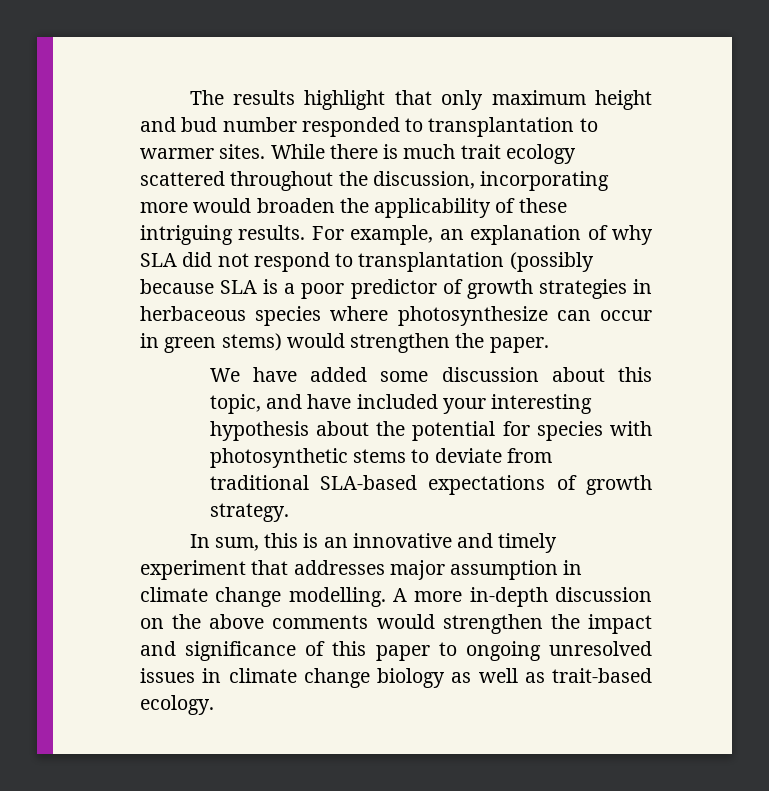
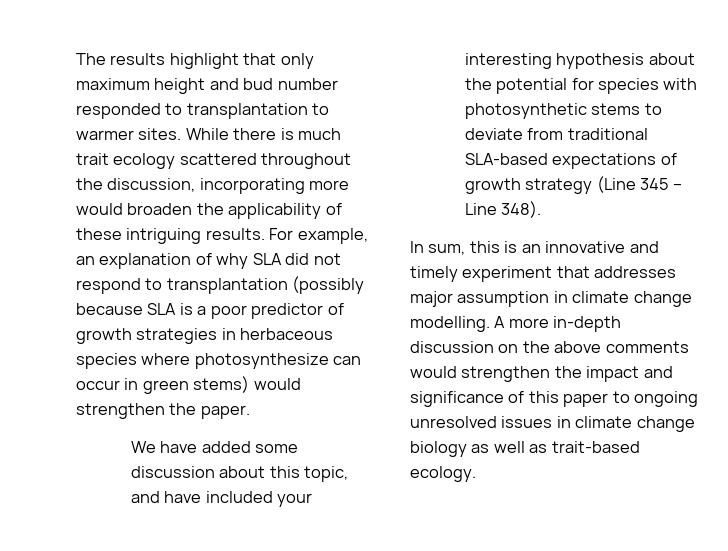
- We have added some discussion about this topic, and have included your interesting hypothesis about the potential for species with photosynthetic stems to deviate from traditional SLA-based expectations of growth strategy.
+ We have added some discussion about this topic, and have included your interesting hypothesis about the potential for species with photosynthetic stems to deviate from traditional SLA-based expectations of growth strategy (Line 345 – Line 348).

